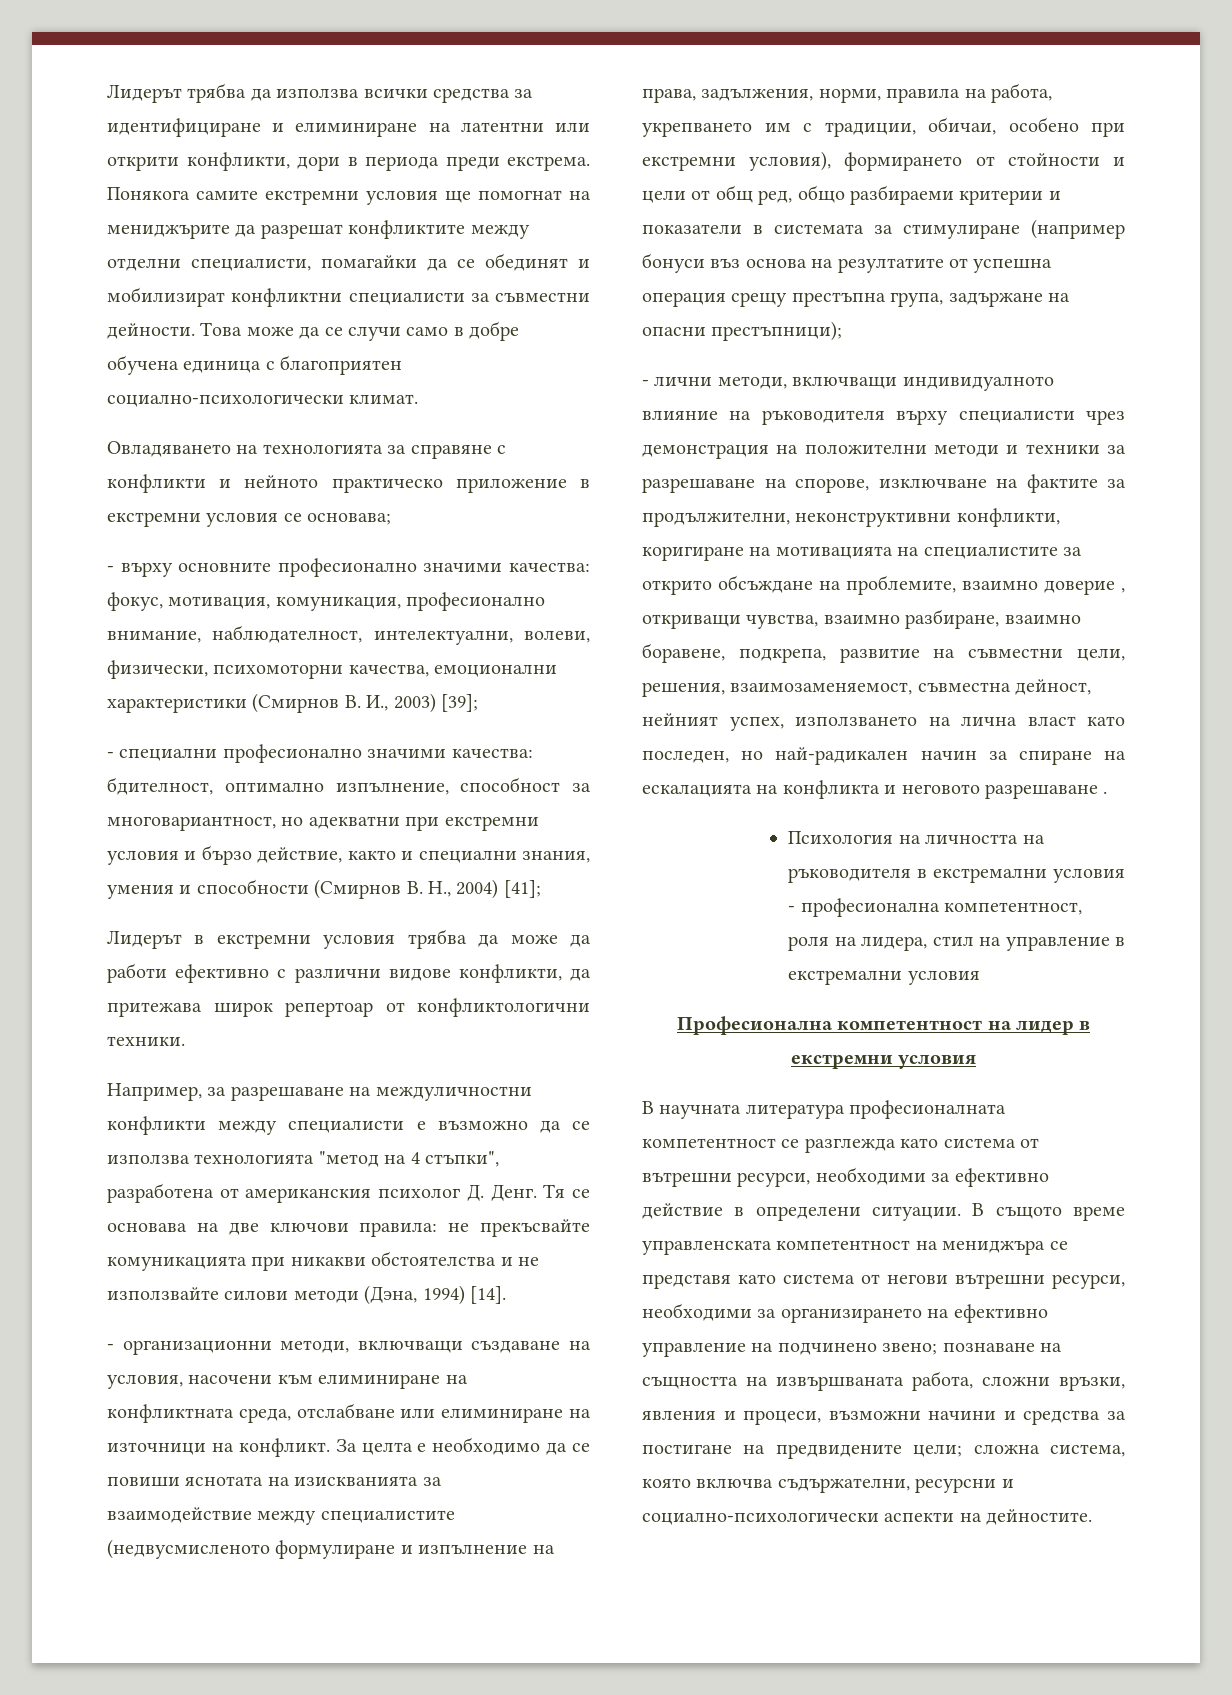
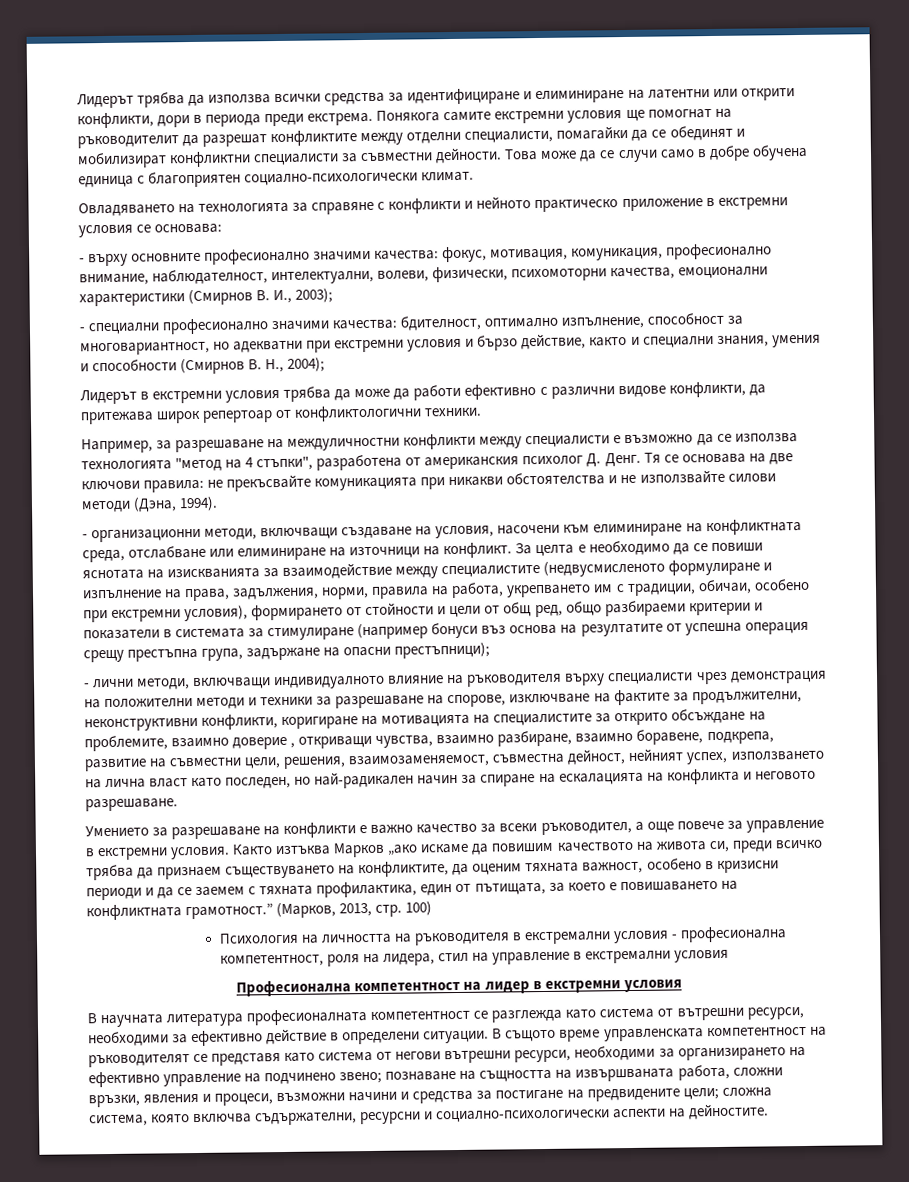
- Понякога самите екстремни условия ще помогнат на мениджърите да разрешат конфликтите между отделни специалисти, помагайки да се обединят и мобилизират конфликтни специалисти за съвместни дейности.
+ Понякога самите екстремни условия ще помогнат на ръководителит да разрешат конфликтите между отделни специалисти, помагайки да се обединят и мобилизират конфликтни специалисти за съвместни дейности.
- Овладяването на технологията за справяне с конфликти и нейното практическо приложение в екстремни условия се основава;
+ Овладяването на технологията за справяне с конфликти и нейното практическо приложение в екстремни условия се основава:
- - върху основните професионално значими качества: фокус, мотивация, комуникация, професионално внимание, наблюдателност, интелектуални, волеви, физически, психомоторни качества, емоционални характеристики (Смирнов В. И., 2003) [39];
+ - върху основните професионално значими качества: фокус, мотивация, комуникация, професионално внимание, наблюдателност, интелектуални, волеви, физически, психомоторни качества, емоционални характеристики (Смирнов В. И., 2003);
- - специални професионално значими качества: бдителност, оптимално изпълнение, способност за многовариантност, но адекватни при екстремни условия и бързо действие, както и специални знания, умения и способности (Смирнов В. Н., 2004) [41];
+ - специални професионално значими качества: бдителност, оптимално изпълнение, способност за многовариантност, но адекватни при екстремни условия и бързо действие, както и специални знания, умения и способности (Смирнов В. Н., 2004);
- Тя се основава на две ключови правила: не прекъсвайте комуникацията при никакви обстоятелства и не използвайте силови методи (Дэна, 1994) [14].
+ Тя се основава на две ключови правила: не прекъсвайте комуникацията при никакви обстоятелства и не използвайте силови методи (Дэна, 1994).
- - лични методи, включващи индивидуалното влияние на ръководителя върху специалисти чрез демонстрация на положителни методи и техники за разрешаване на спорове, изключване на фактите за продължителни, неконструктивни конфликти, коригиране на мотивацията на специалистите за открито обсъждане на проблемите, взаимно доверие , откриващи чувства, взаимно разбиране, взаимно боравене, подкрепа, развитие на съвместни цели, решения, взаимозаменяемост, съвместна дейност, нейният успех, използването на лична власт като последен, но най-радикален начин за спиране на ескалацията на конфликта и неговото разрешаване .
+ - лични методи, включващи индивидуалното влияние на ръководителя върху специалисти чрез демонстрация на положителни методи и техники за разрешаване на спорове, изключване на фактите за продължителни, неконструктивни конфликти, коригиране на мотивацията на специалистите за открито обсъждане на проблемите, взаимно доверие , откриващи чувства, взаимно разбиране, взаимно боравене, подкрепа, развитие на съвместни цели, решения, взаимозаменяемост, съвместна дейност, нейният успех, използването на лична власт като последен, но най-радикален начин за спиране на ескалацията на конфликта и неговото разрешаване.
+ Умението за разрешаване на конфликти е важно качество за всеки ръководител, а още повече за управление в екстремни условия. Както изтъква Марков „ако искаме да повишим качеството на живота си, преди всичко трябва да признаем съществуването на конфликтите, да оценим тяхната важност, особено в кризисни периоди и да се заемем с тяхната профилактика, един от пътищата, за което е повишаването на конфликтната грамотност.” (Марков, 2013, стр. 100)
- В същото време управленската компетентност на мениджъра се представя като система от негови вътрешни ресурси, необходими за организирането на ефективно управление на подчинено звено; познаване на същността на извършваната работа, сложни връзки, явления и процеси, възможни начини и средства за постигане на предвидените цели; сложна система, която включва съдържателни, ресурсни и социално-психологически аспекти на дейностите.
+ В същото време управленската компетентност на ръководителят се представя като система от негови вътрешни ресурси, необходими за организирането на ефективно управление на подчинено звено; познаване на същността на извършваната работа, сложни връзки, явления и процеси, възможни начини и средства за постигане на предвидените цели; сложна система, която включва съдържателни, ресурсни и социално-психологически аспекти на дейностите.

